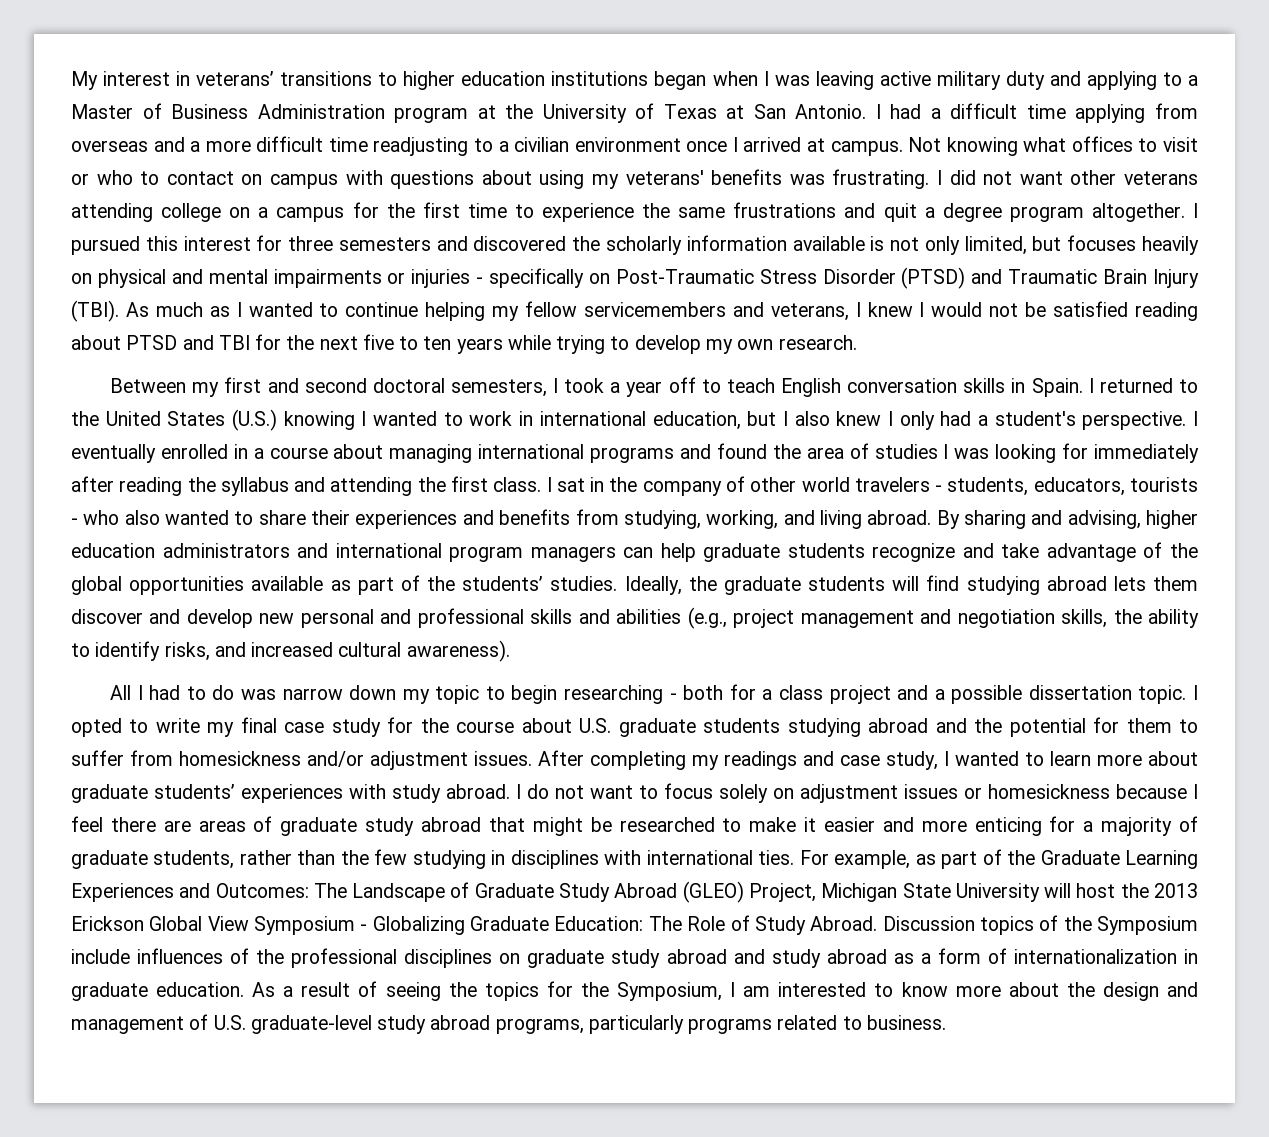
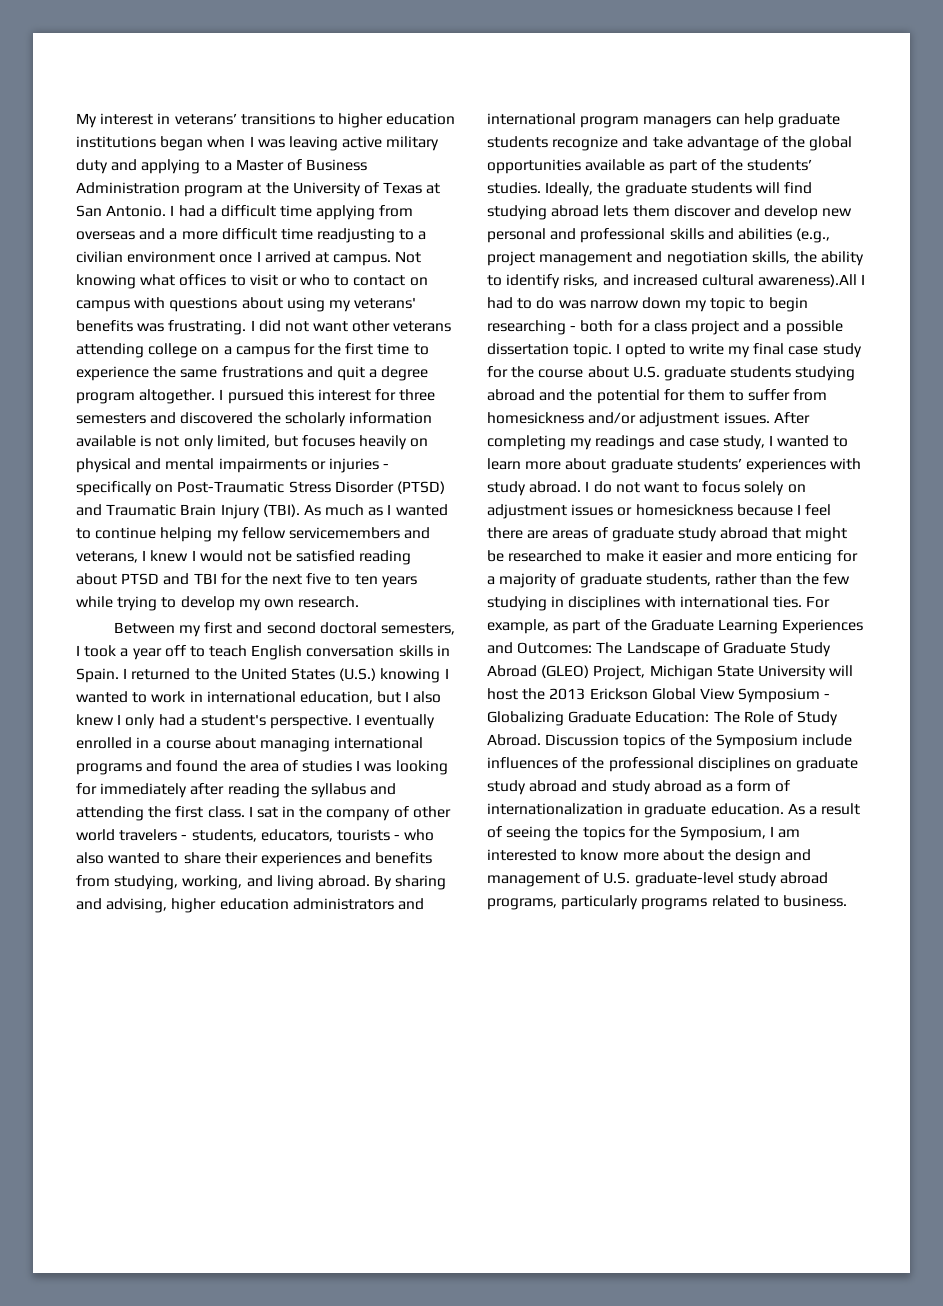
- Ideally, the graduate students will find studying abroad lets them discover and develop new personal and professional skills and abilities (e.g., project management and negotiation skills, the ability to identify risks, and increased cultural awareness).
- All I had to do was narrow down my topic to begin researching - both for a class project and a possible dissertation topic.
+ Ideally, the graduate students will find studying abroad lets them discover and develop new personal and professional skills and abilities (e.g., project management and negotiation skills, the ability to identify risks, and increased cultural awareness).All I had to do was narrow down my topic to begin researching - both for a class project and a possible dissertation topic.

